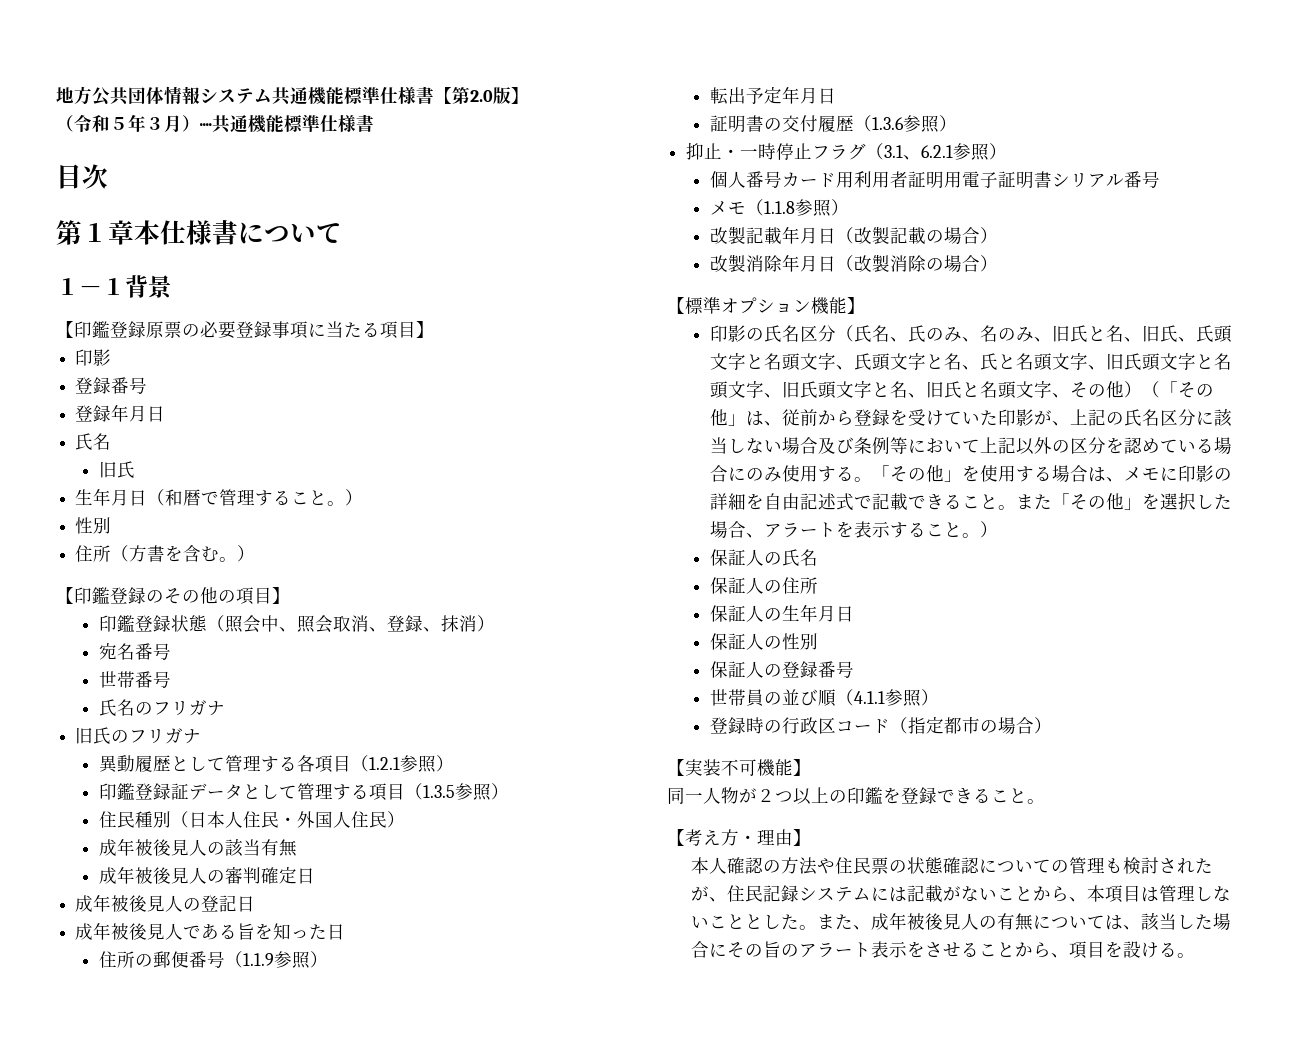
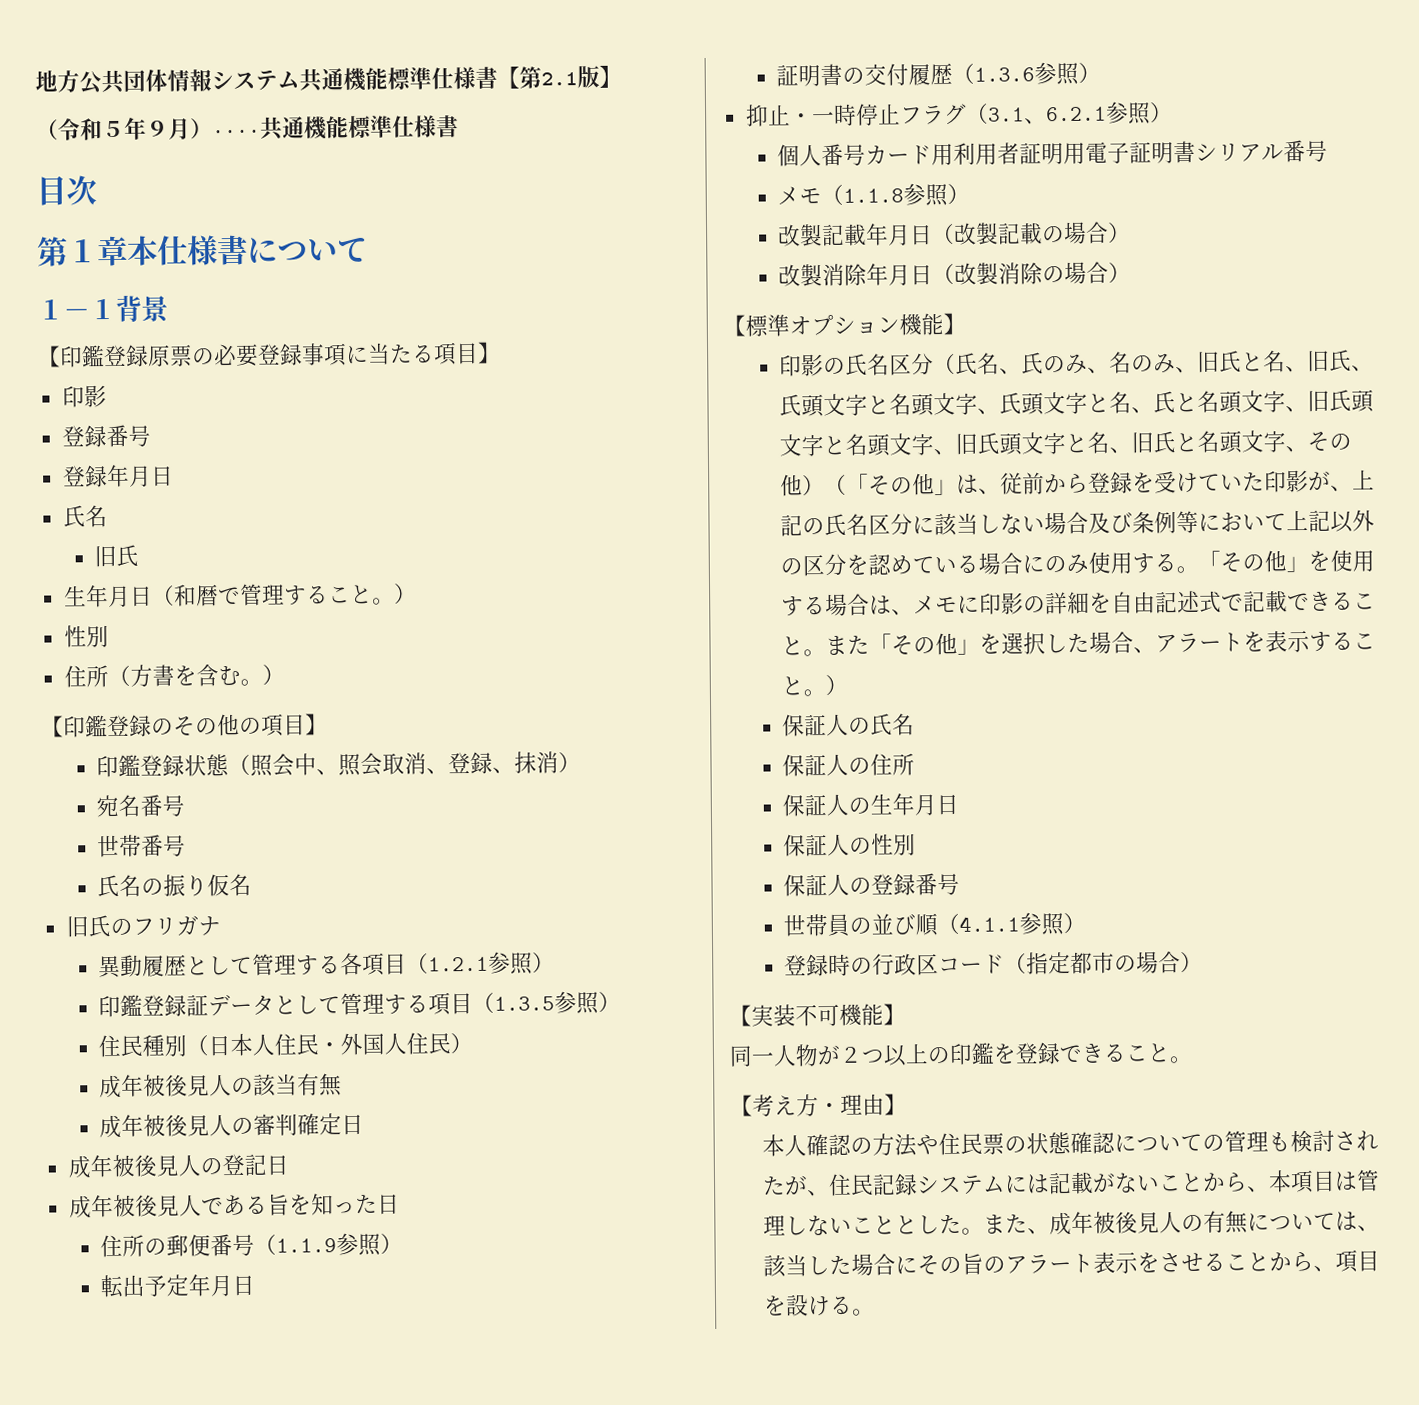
- 地方公共団体情報システム共通機能標準仕様書【第2.0版】
+ 地方公共団体情報システム共通機能標準仕様書【第2.1版】
- （令和５年３月）····共通機能標準仕様書
+ （令和５年９月）····共通機能標準仕様書
- 氏名のフリガナ
+ 氏名の振り仮名

